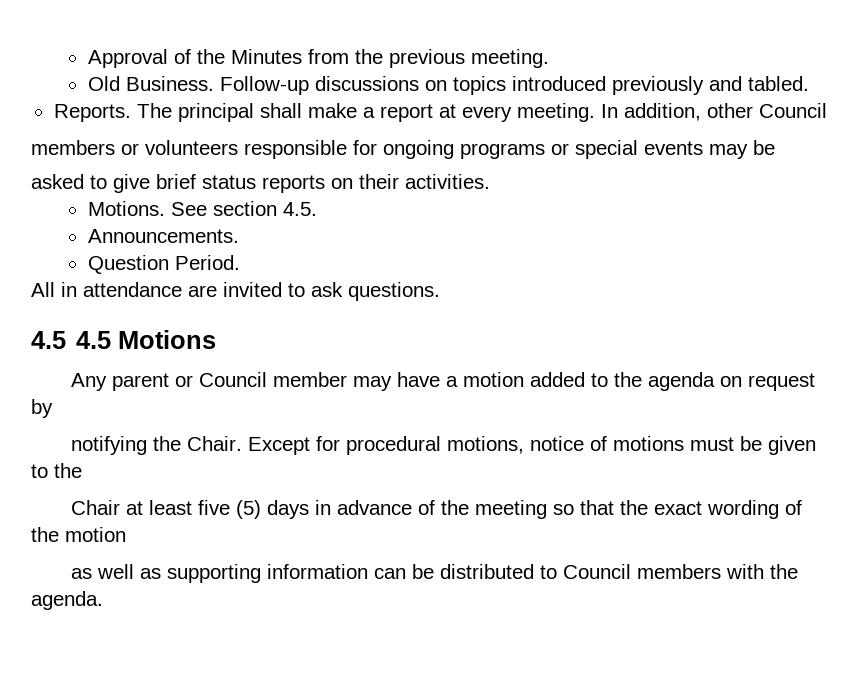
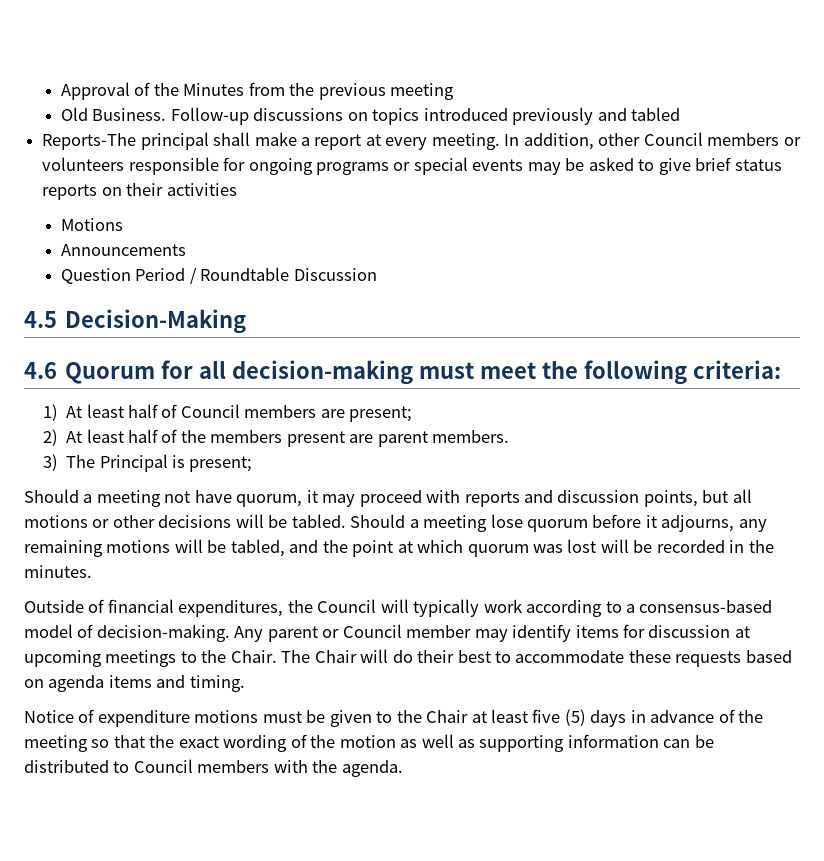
- Approval of the Minutes from the previous meeting.
+ Approval of the Minutes from the previous meeting
- Follow-up discussions on topics introduced previously and tabled.
- Reports. The principal shall make a report at every meeting.
+ Follow-up discussions on topics introduced previously and tabled
+ Reports-The principal shall make a report at every meeting.
- In addition, other Council
- members or volunteers responsible for ongoing programs or special events may be
- asked to give brief status reports on their activities.
- Motions. See section 4.5.
- Announcements.
- Question Period.
- All in attendance are invited to ask questions.
- 4.5 4.5 Motions
- Any parent or Council member may have a motion added to the agenda on request by
- notifying the Chair. Except for procedural motions, notice of motions must be given to the
- Chair at least five (5) days in advance of the meeting so that the exact wording of the motion
- as well as supporting information can be distributed to Council members with the agenda.
+ In addition, other Council members or volunteers responsible for ongoing programs or special events may be asked to give brief status reports on their activities
+ Motions
+ Announcements
+ Question Period / Roundtable Discussion
+ 4.5 Decision-Making
+ 4.6 Quorum for all decision-making must meet the following criteria:
+ 1) At least half of Council members are present;
+ 2) At least half of the members present are parent members.
+ 3) The Principal is present;
+ Should a meeting not have quorum, it may proceed with reports and discussion points, but all motions or other decisions will be tabled. Should a meeting lose quorum before it adjourns, any remaining motions will be tabled, and the point at which quorum was lost will be recorded in the minutes.
+ Outside of financial expenditures, the Council will typically work according to a consensus-based model of decision-making. Any parent or Council member may identify items for discussion at upcoming meetings to the Chair. The Chair will do their best to accommodate these requests based on agenda items and timing.
+ Notice of expenditure motions must be given to the Chair at least five (5) days in advance of the meeting so that the exact wording of the motion as well as supporting information can be distributed to Council members with the agenda.

